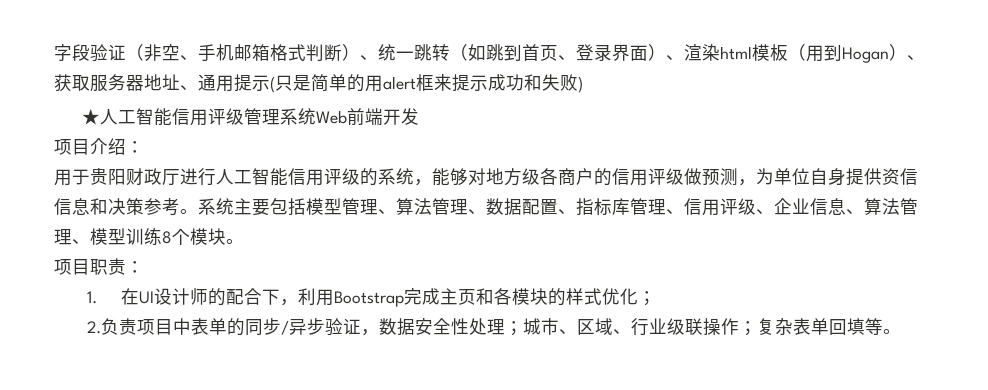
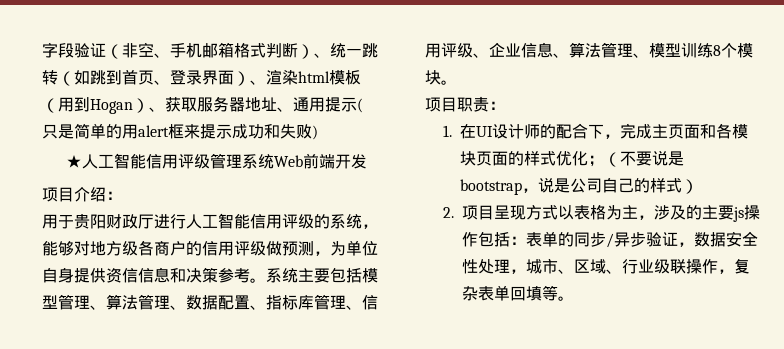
- 1.在UI设计师的配合下，利用Bootstrap完成主页和各模块的样式优化；
- 2.负责项目中表单的同步/异步验证，数据安全性处理；城市、区域、行业级联操作；复杂表单回填等。
+ 1.在UI设计师的配合下，完成主页面和各模块页面的样式优化；（不要说是bootstrap，说是公司自己的样式）
+ 2.项目呈现方式以表格为主，涉及的主要js操作包括：表单的同步/异步验证，数据安全性处理，城市、区域、行业级联操作，复杂表单回填等。

